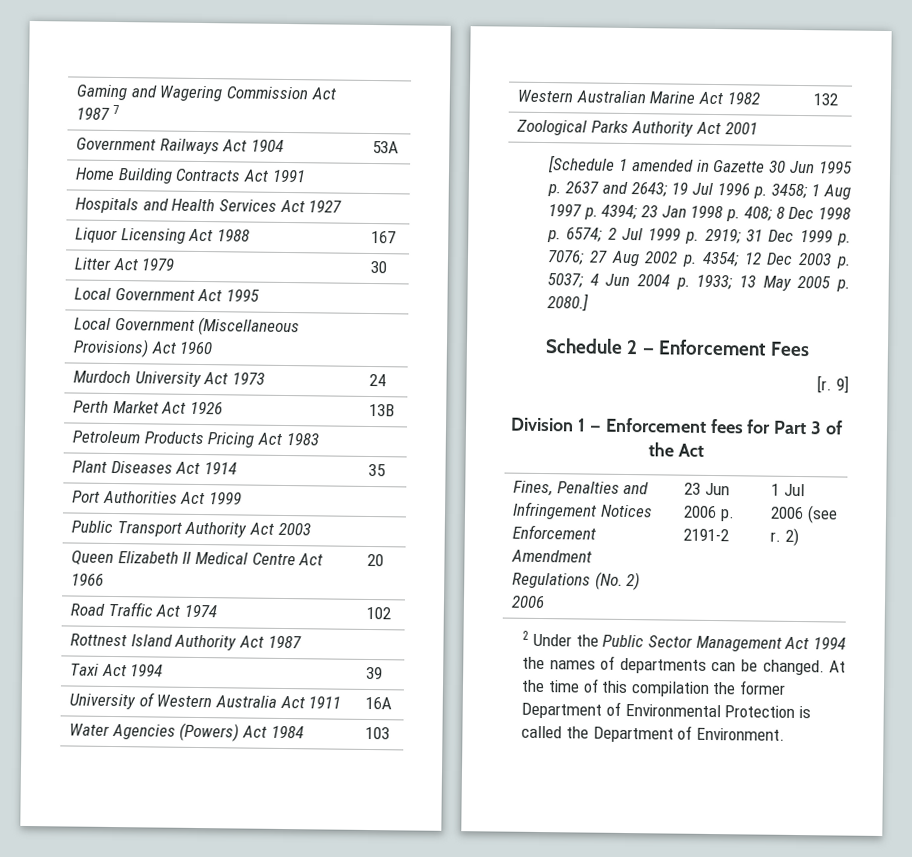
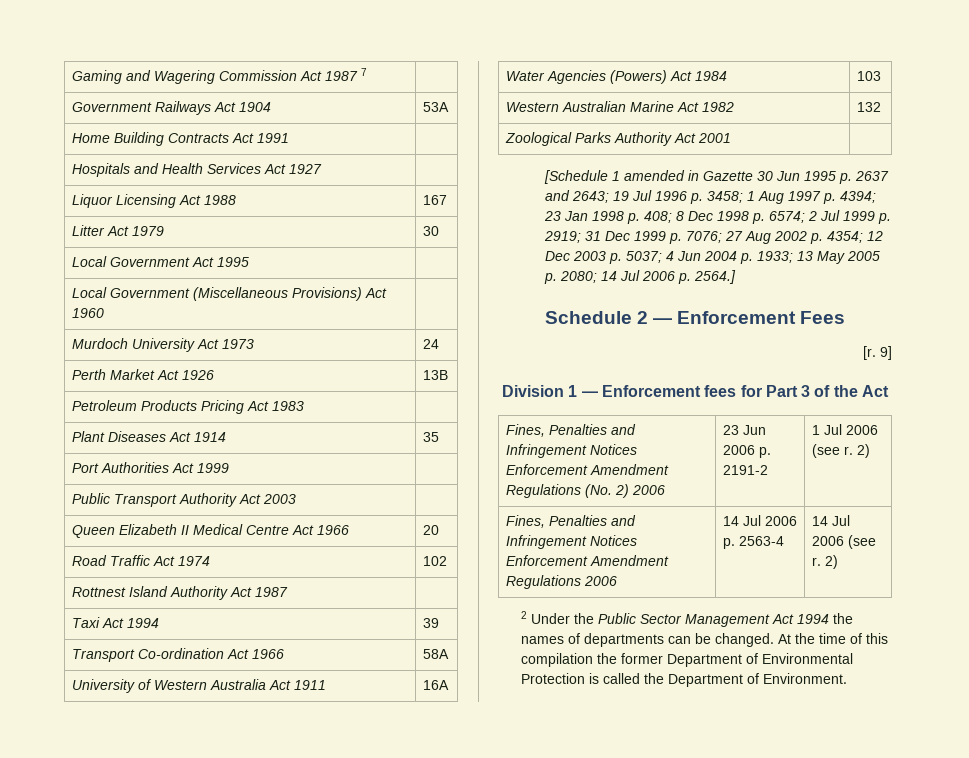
+ Transport Co-ordination Act 1966 | 58A
- 13 May 2005 p. 2080.]
+ 13 May 2005 p. 2080; 14 Jul 2006 p. 2564.]
+ Fines, Penalties and Infringement Notices Enforcement Amendment Regulations 2006 | 14 Jul 2006 p. 2563-4 | 14 Jul 2006 (see r. 2)

